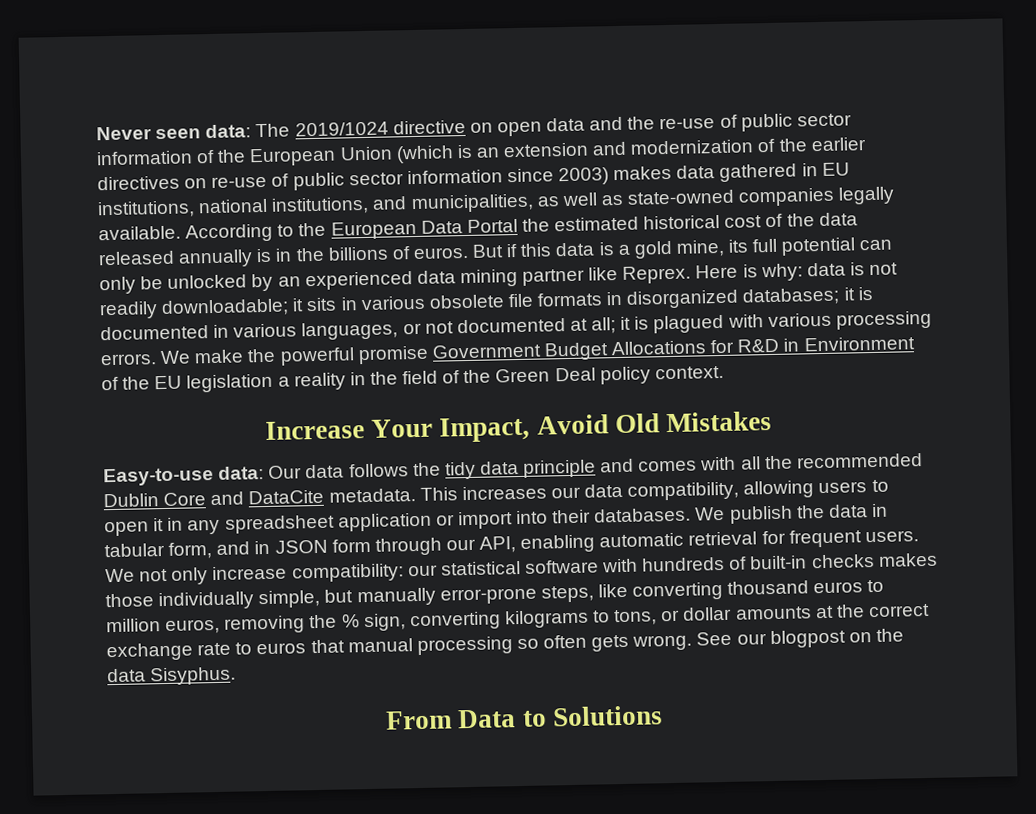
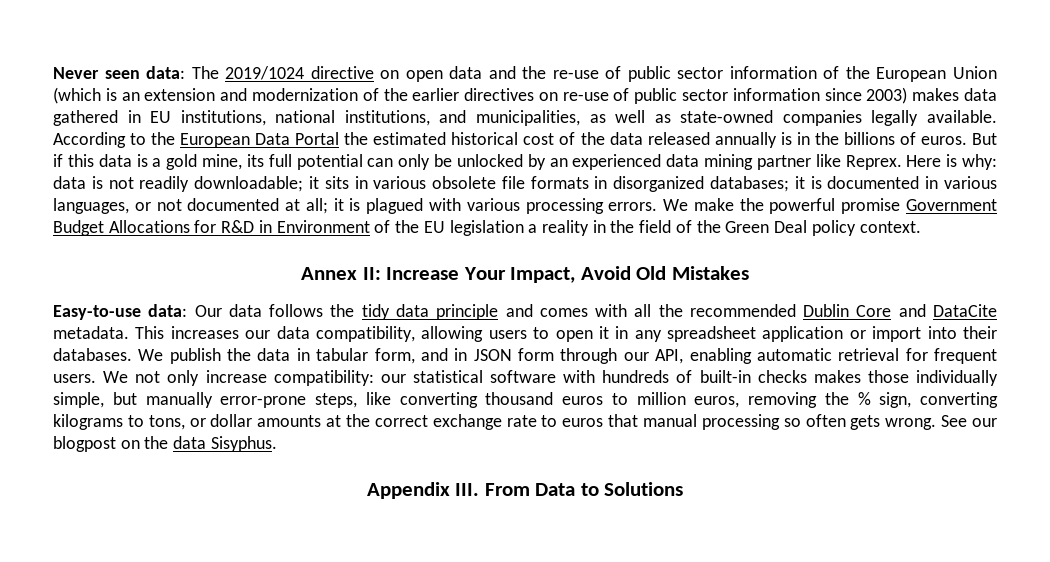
- Increase Your Impact, Avoid Old Mistakes
+ Annex II: Increase Your Impact, Avoid Old Mistakes
- From Data to Solutions
+ Appendix III. From Data to Solutions

